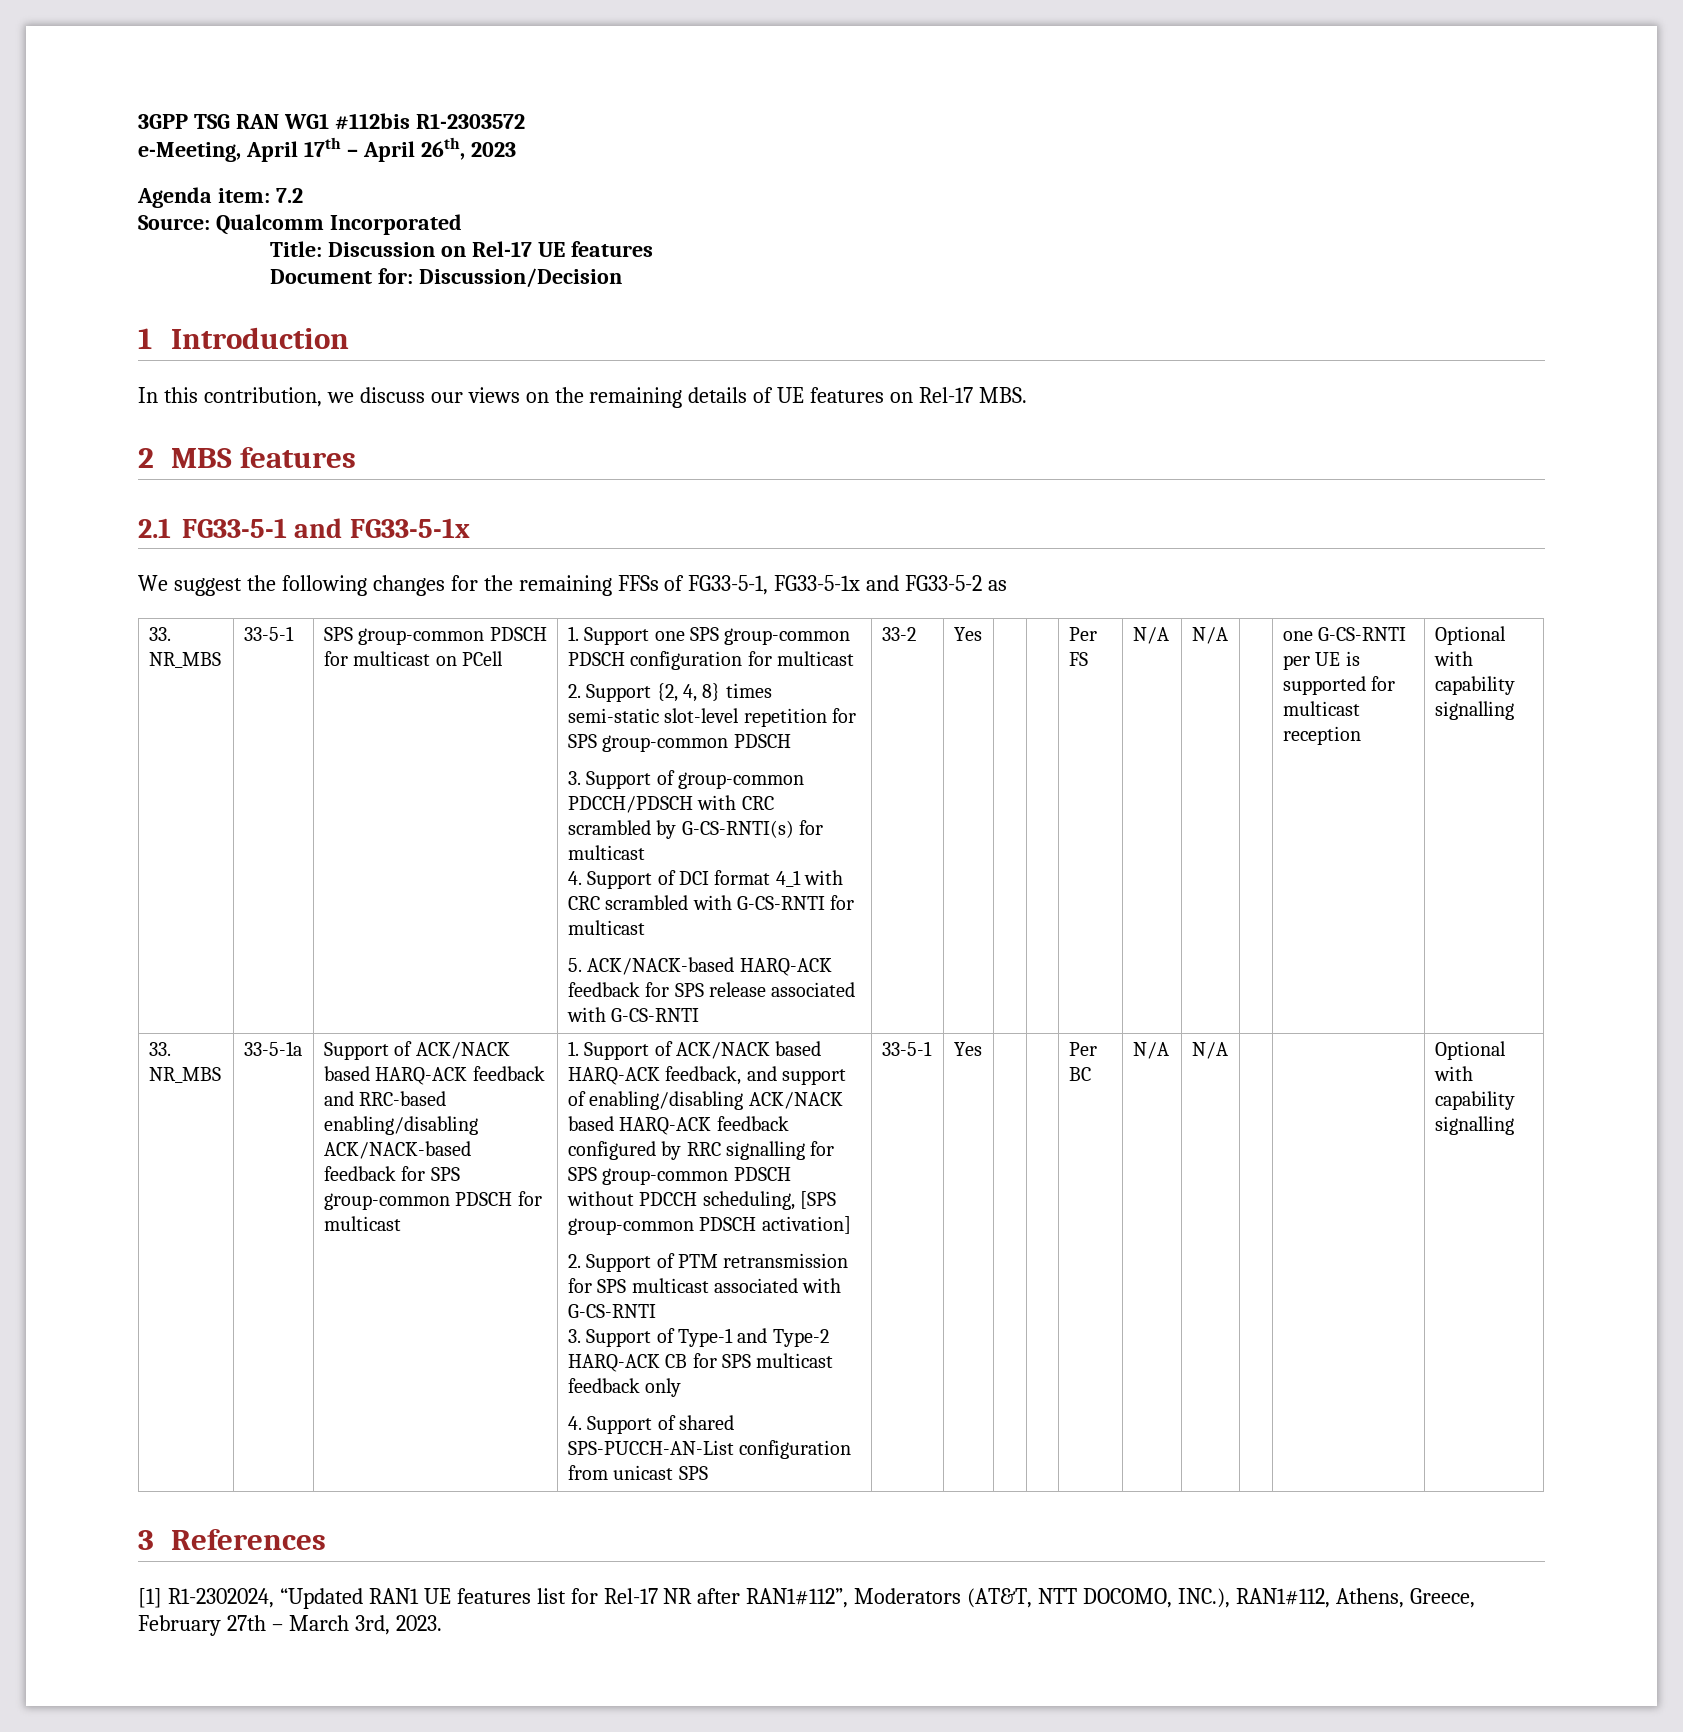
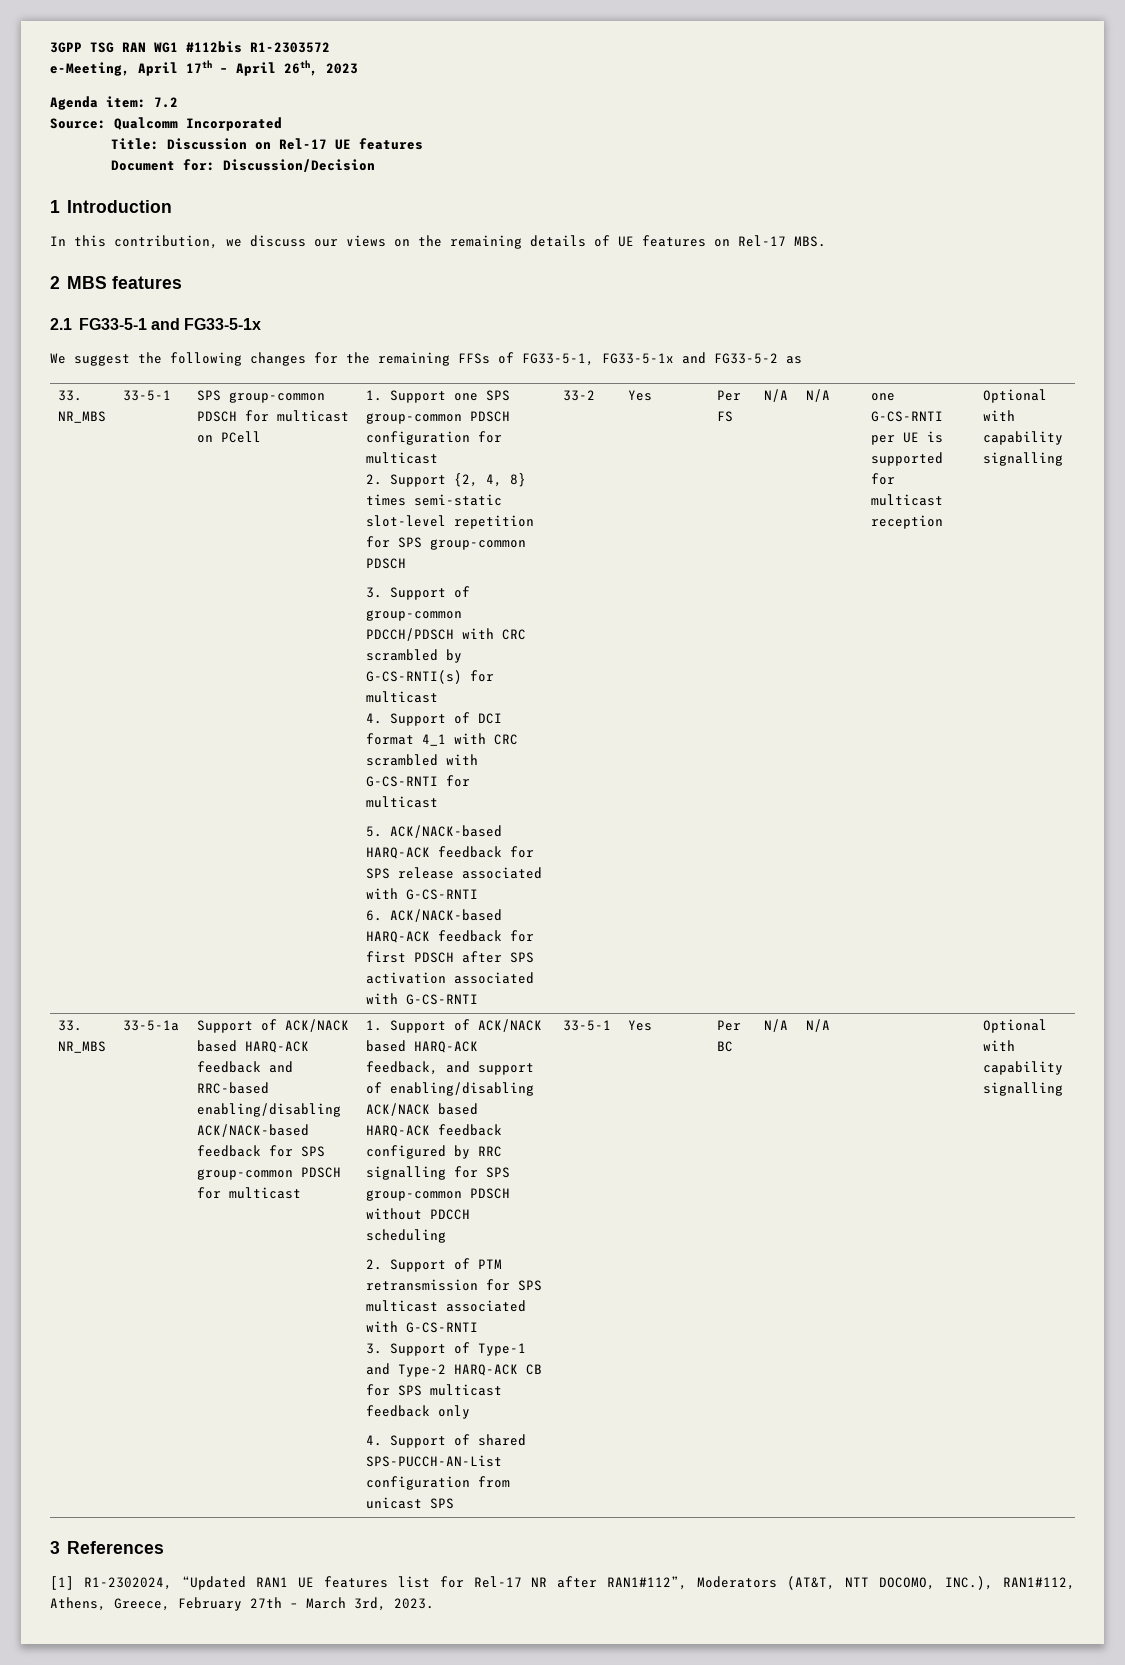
+ 6. ACK/NACK-based HARQ-ACK feedback for first PDSCH after SPS activation associated with G-CS-RNTI
- 1. Support of ACK/NACK based HARQ-ACK feedback, and support of enabling/disabling ACK/NACK based HARQ-ACK feedback configured by RRC signalling for SPS group-common PDSCH without PDCCH scheduling, [SPS group-common PDSCH activation]
+ 1. Support of ACK/NACK based HARQ-ACK feedback, and support of enabling/disabling ACK/NACK based HARQ-ACK feedback configured by RRC signalling for SPS group-common PDSCH without PDCCH scheduling

